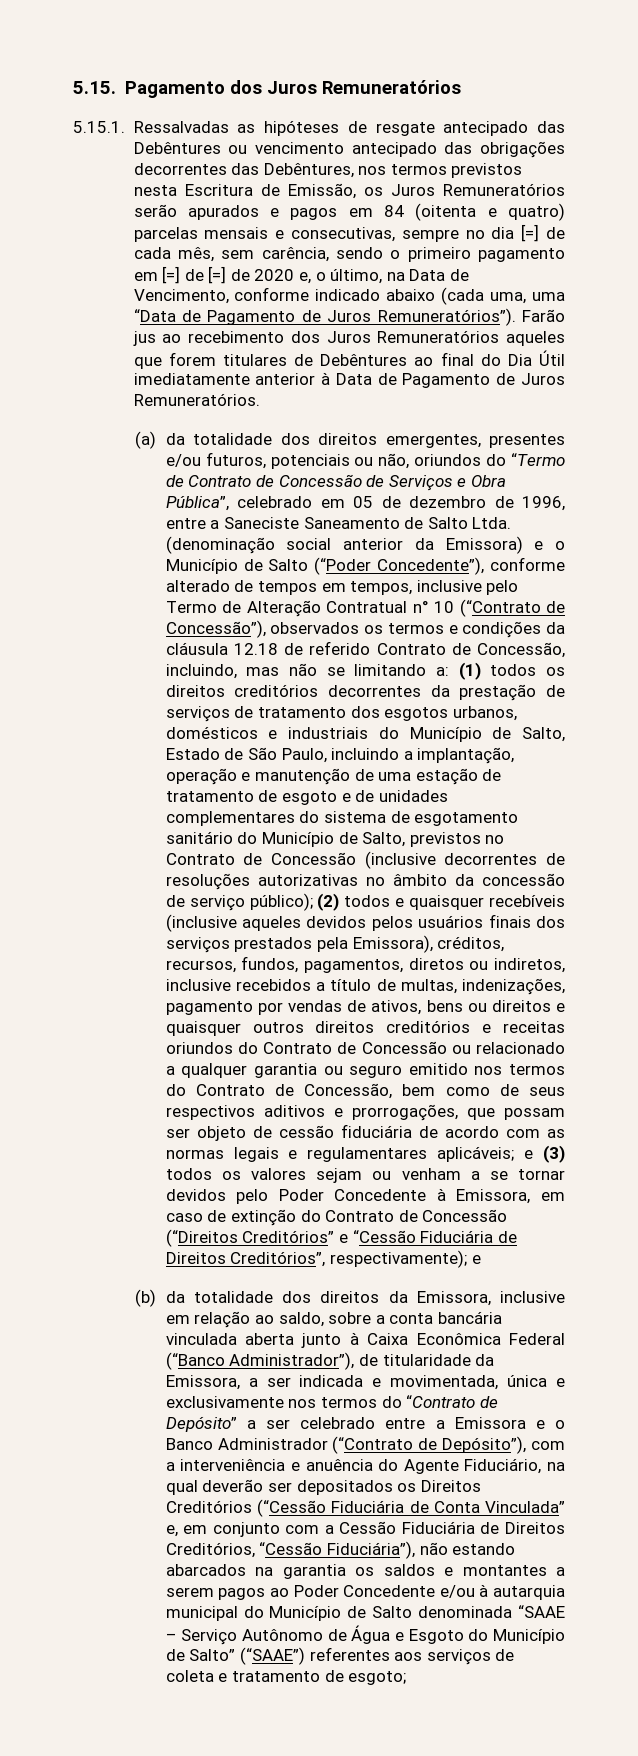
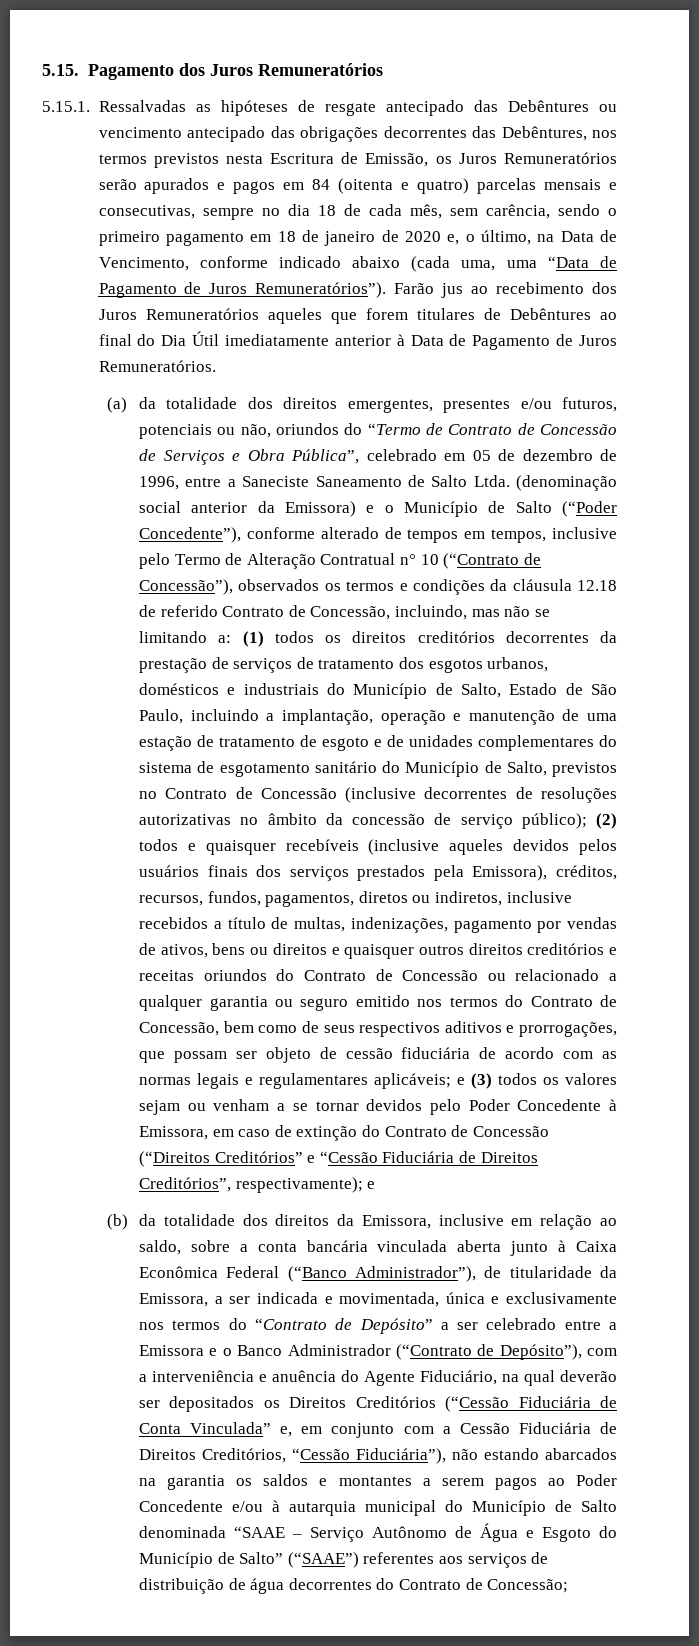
- 5.15.1. Ressalvadas as hipóteses de resgate antecipado das Debêntures ou vencimento antecipado das obrigações decorrentes das Debêntures, nos termos previstos nesta Escritura de Emissão, os Juros Remuneratórios serão apurados e pagos em 84 (oitenta e quatro) parcelas mensais e consecutivas, sempre no dia [=] de cada mês, sem carência, sendo o primeiro pagamento em [=] de [=] de 2020 e, o último, na Data de Vencimento, conforme indicado abaixo (cada uma, uma “Data de Pagamento de Juros Remuneratórios”).
+ 5.15.1. Ressalvadas as hipóteses de resgate antecipado das Debêntures ou vencimento antecipado das obrigações decorrentes das Debêntures, nos termos previstos nesta Escritura de Emissão, os Juros Remuneratórios serão apurados e pagos em 84 (oitenta e quatro) parcelas mensais e consecutivas, sempre no dia 18 de cada mês, sem carência, sendo o primeiro pagamento em 18 de janeiro de 2020 e, o último, na Data de Vencimento, conforme indicado abaixo (cada uma, uma “Data de Pagamento de Juros Remuneratórios”).
- (b) da totalidade dos direitos da Emissora, inclusive em relação ao saldo, sobre a conta bancária vinculada aberta junto à Caixa Econômica Federal (“Banco Administrador”), de titularidade da Emissora, a ser indicada e movimentada, única e exclusivamente nos termos do “Contrato de Depósito” a ser celebrado entre a Emissora e o Banco Administrador (“Contrato de Depósito”), com a interveniência e anuência do Agente Fiduciário, na qual deverão ser depositados os Direitos Creditórios (“Cessão Fiduciária de Conta Vinculada” e, em conjunto com a Cessão Fiduciária de Direitos Creditórios, “Cessão Fiduciária”), não estando abarcados na garantia os saldos e montantes a serem pagos ao Poder Concedente e/ou à autarquia municipal do Município de Salto denominada “SAAE – Serviço Autônomo de Água e Esgoto do Município de Salto” (“SAAE”) referentes aos serviços de coleta e tratamento de esgoto;
+ (b) da totalidade dos direitos da Emissora, inclusive em relação ao saldo, sobre a conta bancária vinculada aberta junto à Caixa Econômica Federal (“Banco Administrador”), de titularidade da Emissora, a ser indicada e movimentada, única e exclusivamente nos termos do “Contrato de Depósito” a ser celebrado entre a Emissora e o Banco Administrador (“Contrato de Depósito”), com a interveniência e anuência do Agente Fiduciário, na qual deverão ser depositados os Direitos Creditórios (“Cessão Fiduciária de Conta Vinculada” e, em conjunto com a Cessão Fiduciária de Direitos Creditórios, “Cessão Fiduciária”), não estando abarcados na garantia os saldos e montantes a serem pagos ao Poder Concedente e/ou à autarquia municipal do Município de Salto denominada “SAAE – Serviço Autônomo de Água e Esgoto do Município de Salto” (“SAAE”) referentes aos serviços de distribuição de água decorrentes do Contrato de Concessão;

